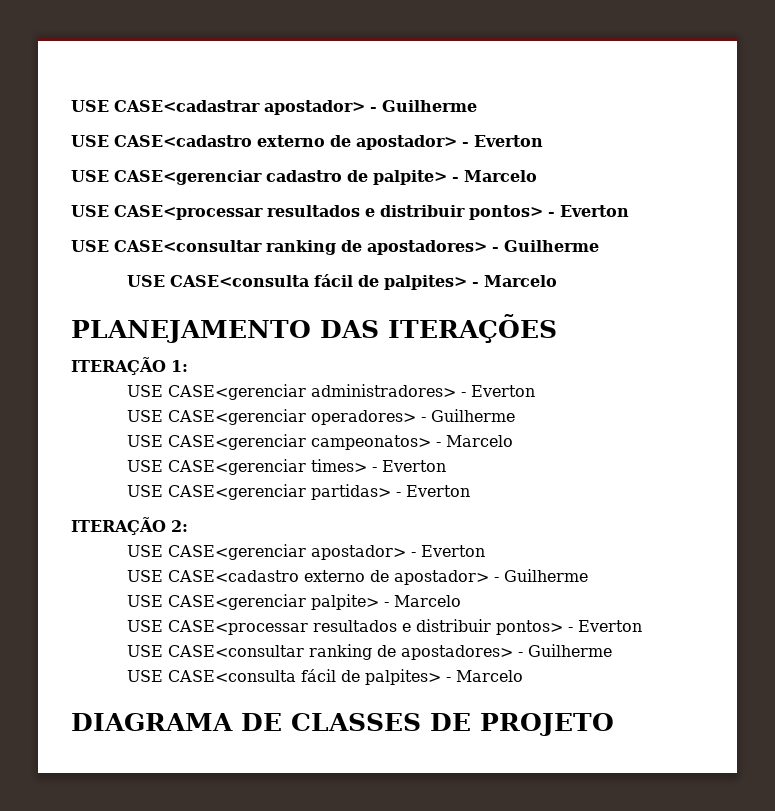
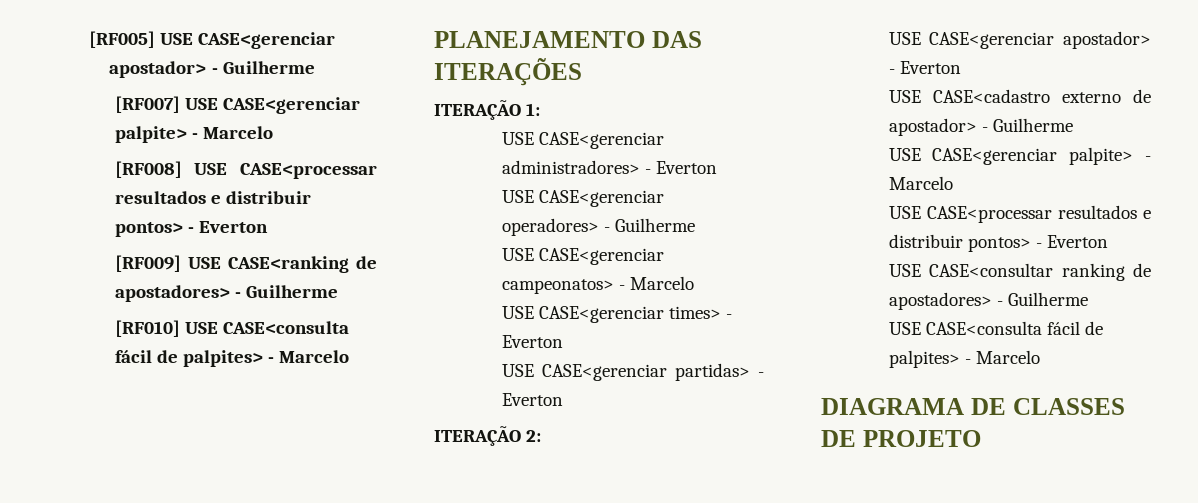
- USE CASE<cadastrar apostador> - Guilherme
- USE CASE<cadastro externo de apostador> - Everton
- USE CASE<gerenciar cadastro de palpite> - Marcelo
- USE CASE<processar resultados e distribuir pontos> - Everton
- USE CASE<consultar ranking de apostadores> - Guilherme
- USE CASE<consulta fácil de palpites> - Marcelo
+ [RF005] USE CASE<gerenciar apostador> - Guilherme
+ [RF007] USE CASE<gerenciar palpite> - Marcelo
+ [RF008] USE CASE<processar resultados e distribuir pontos> - Everton
+ [RF009] USE CASE<ranking de apostadores> - Guilherme
+ [RF010] USE CASE<consulta fácil de palpites> - Marcelo

